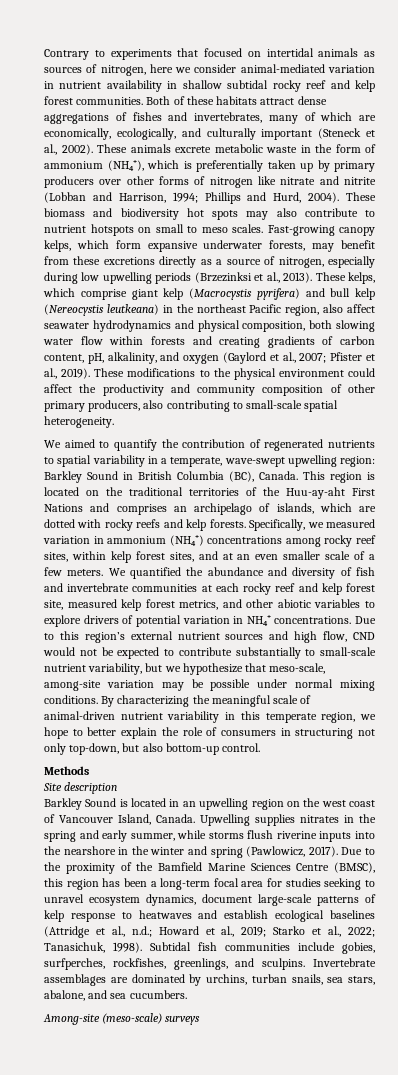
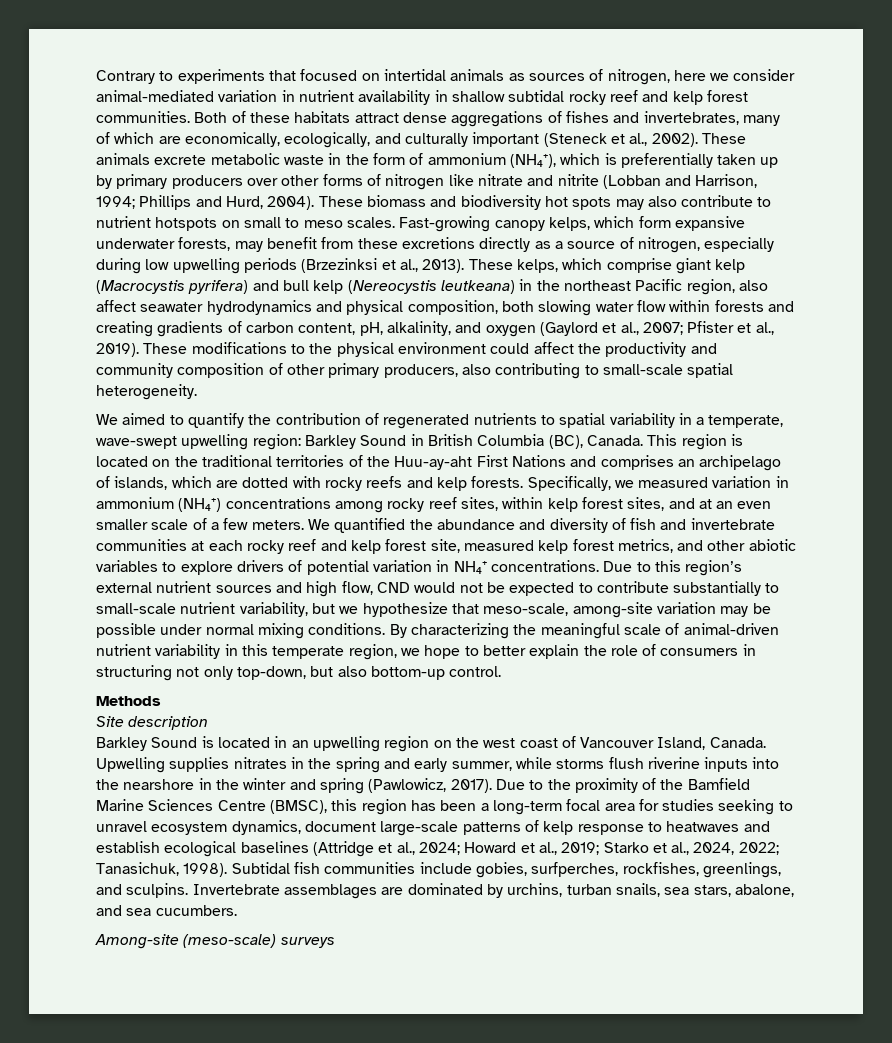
- Due to the proximity of the Bamfield Marine Sciences Centre (BMSC), this region has been a long-term focal area for studies seeking to unravel ecosystem dynamics, document large-scale patterns of kelp response to heatwaves and establish ecological baselines (Attridge et al., n.d.; Howard et al., 2019; Starko et al., 2022; Tanasichuk, 1998).
+ Due to the proximity of the Bamfield Marine Sciences Centre (BMSC), this region has been a long-term focal area for studies seeking to unravel ecosystem dynamics, document large-scale patterns of kelp response to heatwaves and establish ecological baselines (Attridge et al., 2024; Howard et al., 2019; Starko et al., 2024, 2022; Tanasichuk, 1998).

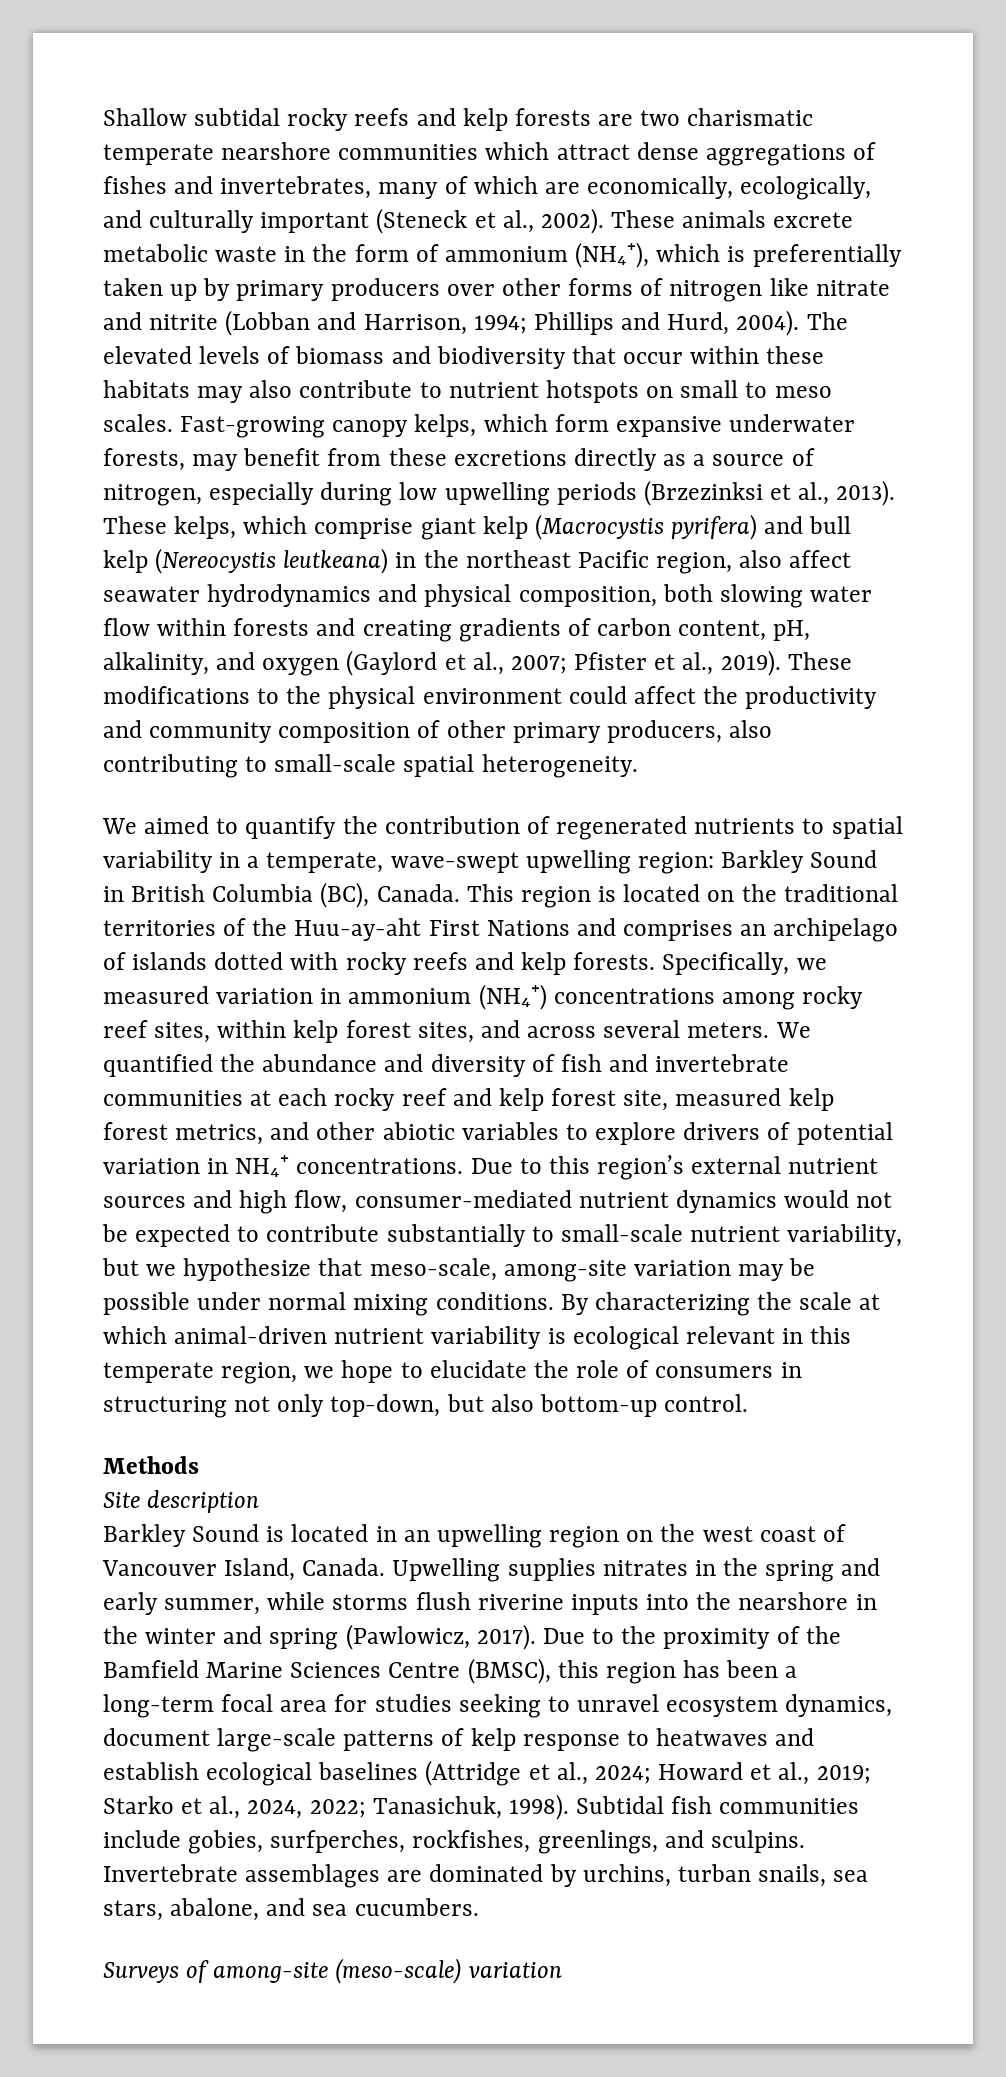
- Contrary to experiments that focused on intertidal animals as sources of nitrogen, here we consider animal-mediated variation in nutrient availability in shallow subtidal rocky reef and kelp forest communities. Both of these habitats attract dense aggregations of fishes and invertebrates, many of which are economically, ecologically, and culturally important (Steneck et al., 2002).
+ Shallow subtidal rocky reefs and kelp forests are two charismatic temperate nearshore communities which attract dense aggregations of fishes and invertebrates, many of which are economically, ecologically, and culturally important (Steneck et al., 2002).
- These biomass and biodiversity hot spots may also contribute to nutrient hotspots on small to meso scales.
+ The elevated levels of biomass and biodiversity that occur within these habitats may also contribute to nutrient hotspots on small to meso scales.
- This region is located on the traditional territories of the Huu-ay-aht First Nations and comprises an archipelago of islands, which are dotted with rocky reefs and kelp forests.
+ This region is located on the traditional territories of the Huu-ay-aht First Nations and comprises an archipelago of islands dotted with rocky reefs and kelp forests.
- Specifically, we measured variation in ammonium (NH₄⁺) concentrations among rocky reef sites, within kelp forest sites, and at an even smaller scale of a few meters.
+ Specifically, we measured variation in ammonium (NH₄⁺) concentrations among rocky reef sites, within kelp forest sites, and across several meters.
- Due to this region’s external nutrient sources and high flow, CND would not be expected to contribute substantially to small-scale nutrient variability, but we hypothesize that meso-scale, among-site variation may be possible under normal mixing conditions.
+ Due to this region’s external nutrient sources and high flow, consumer-mediated nutrient dynamics would not be expected to contribute substantially to small-scale nutrient variability, but we hypothesize that meso-scale, among-site variation may be possible under normal mixing conditions.
- By characterizing the meaningful scale of animal-driven nutrient variability in this temperate region, we hope to better explain the role of consumers in structuring not only top-down, but also bottom-up control.
+ By characterizing the scale at which animal-driven nutrient variability is ecological relevant in this temperate region, we hope to elucidate the role of consumers in structuring not only top-down, but also bottom-up control.
- Among-site (meso-scale) surveys
+ Surveys of among-site (meso-scale) variation

